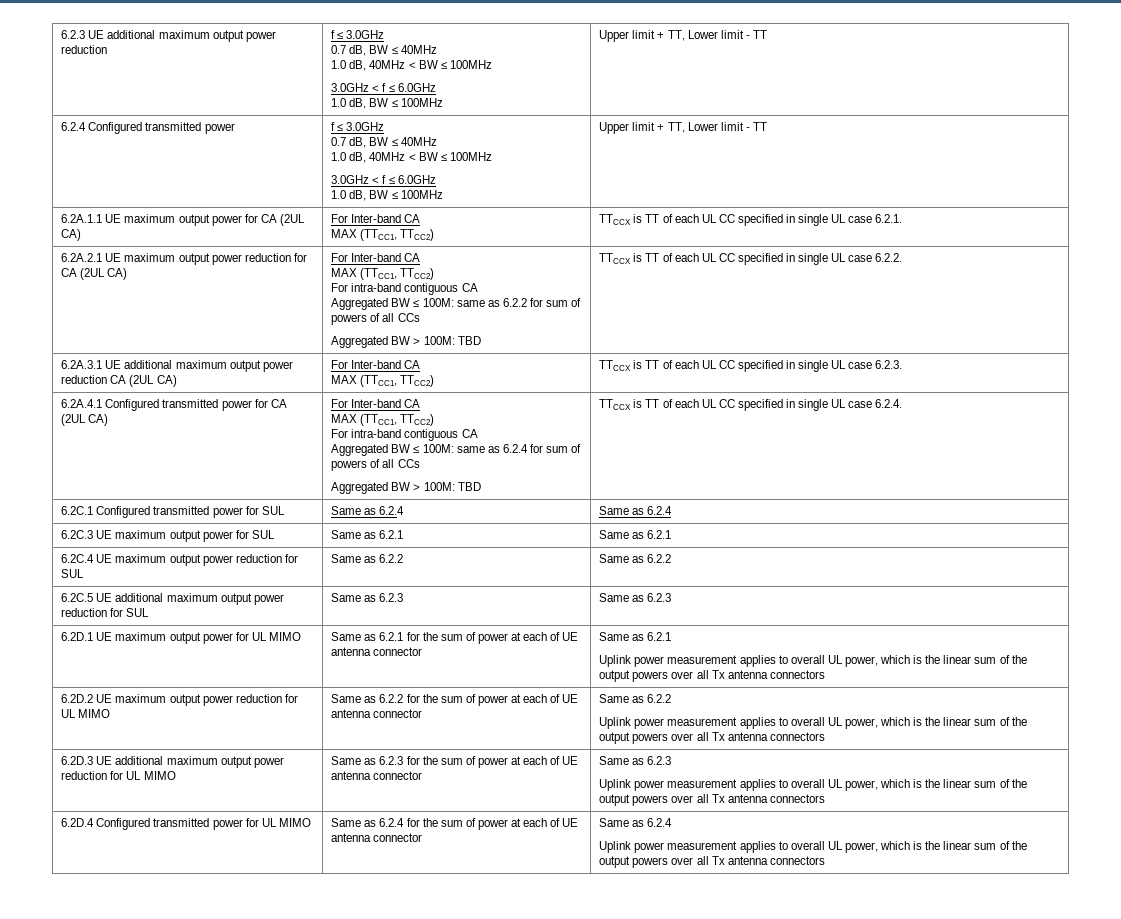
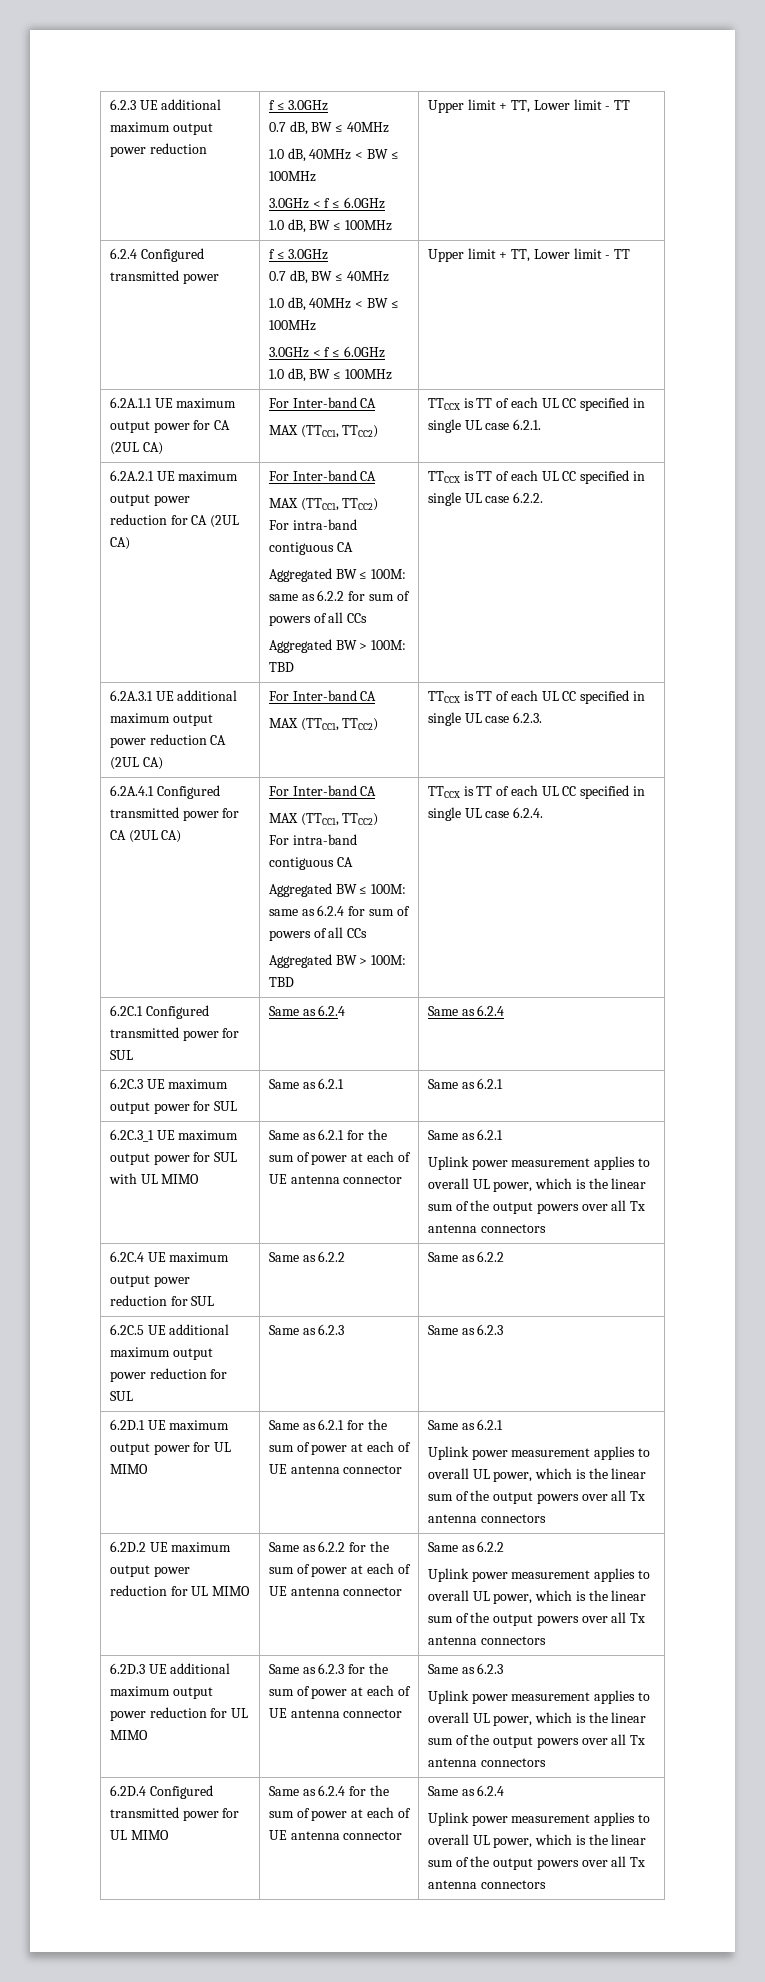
+ 6.2C.3_1 UE maximum output power for SUL with UL MIMO | Same as 6.2.1 for the sum of power at each of UE antenna connector | Same as 6.2.1
+ Uplink power measurement applies to overall UL power, which is the linear sum of the output powers over all Tx antenna connectors

